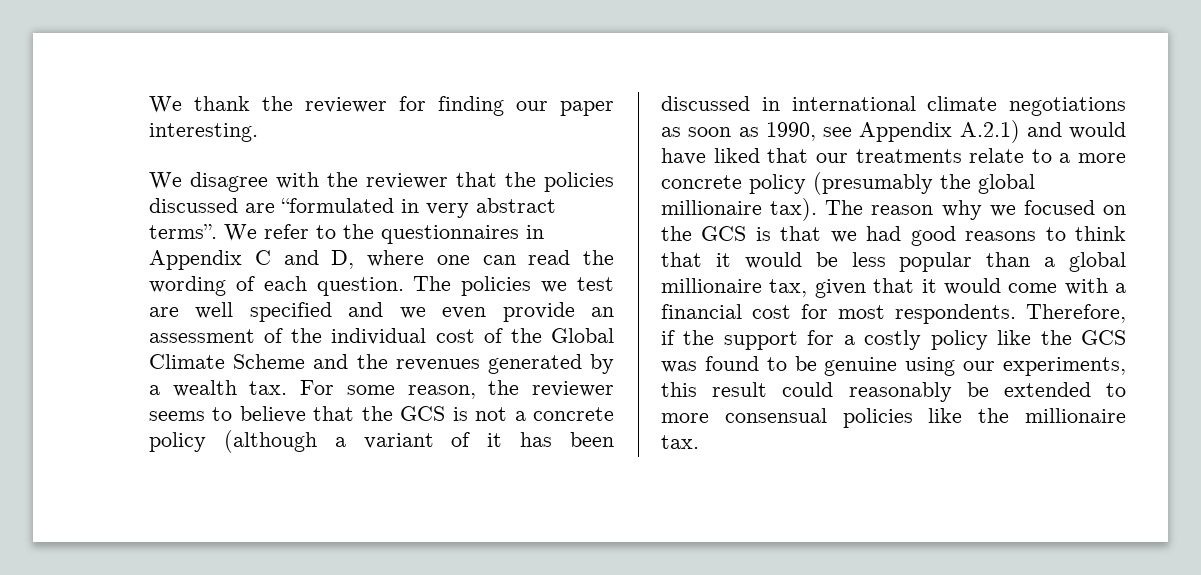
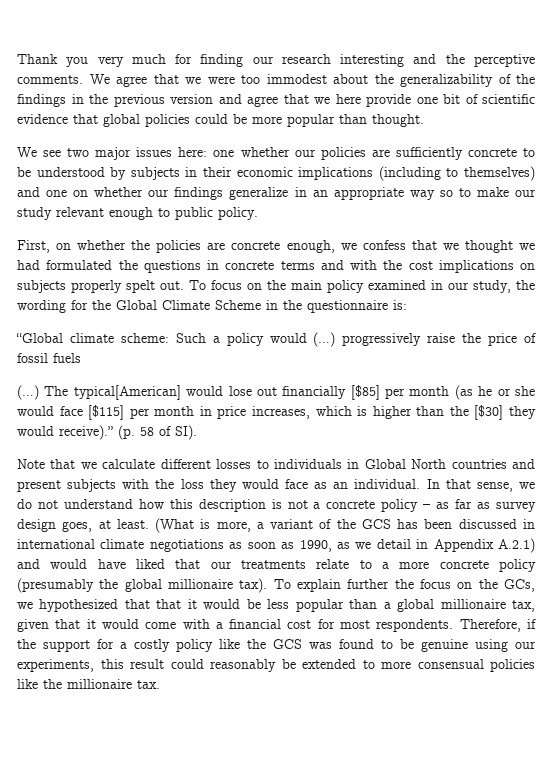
- We thank the reviewer for finding our paper interesting.
- We disagree with the reviewer that the policies discussed are “formulated in very abstract terms”. We refer to the questionnaires in Appendix C and D, where one can read the wording of each question. The policies we test are well specified and we even provide an assessment of the individual cost of the Global Climate Scheme and the revenues generated by a wealth tax. For some reason, the reviewer seems to believe that the GCS is not a concrete policy (although a variant of it has been discussed in international climate negotiations as soon as 1990, see Appendix A.2.1) and would have liked that our treatments relate to a more concrete policy (presumably the global millionaire tax).
+ Thank you very much for finding our research interesting and the perceptive comments. We agree that we were too immodest about the generalizability of the findings in the previous version and agree that we here provide one bit of scientific evidence that global policies could be more popular than thought.
+ We see two major issues here: one whether our policies are sufficiently concrete to be understood by subjects in their economic implications (including to themselves) and one on whether our findings generalize in an appropriate way so to make our study relevant enough to public policy.
+ First, on whether the policies are concrete enough, we confess that we thought we had formulated the questions in concrete terms and with the cost implications on subjects properly spelt out. To focus on the main policy examined in our study, the wording for the Global Climate Scheme in the questionnaire is:
+ “Global climate scheme: Such a policy would (…) progressively raise the price of fossil fuels
+ (…) The typical[American] would lose out financially [$85] per month (as he or she would face [$115] per month in price increases, which is higher than the [$30] they would receive).” (p. 58 of SI).
+ Note that we calculate different losses to individuals in Global North countries and present subjects with the loss they would face as an individual. In that sense, we do not understand how this description is not a concrete policy – as far as survey design goes, at least. (What is more, a variant of the GCS has been discussed in international climate negotiations as soon as 1990, as we detail in Appendix A.2.1) and would have liked that our treatments relate to a more concrete policy (presumably the global millionaire tax).
- The reason why we focused on the GCS is that we had good reasons to think that it would be less popular than a global millionaire tax, given that it would come with a financial cost for most respondents.
+ To explain further the focus on the GCs, we hypothesized that that it would be less popular than a global millionaire tax, given that it would come with a financial cost for most respondents.

